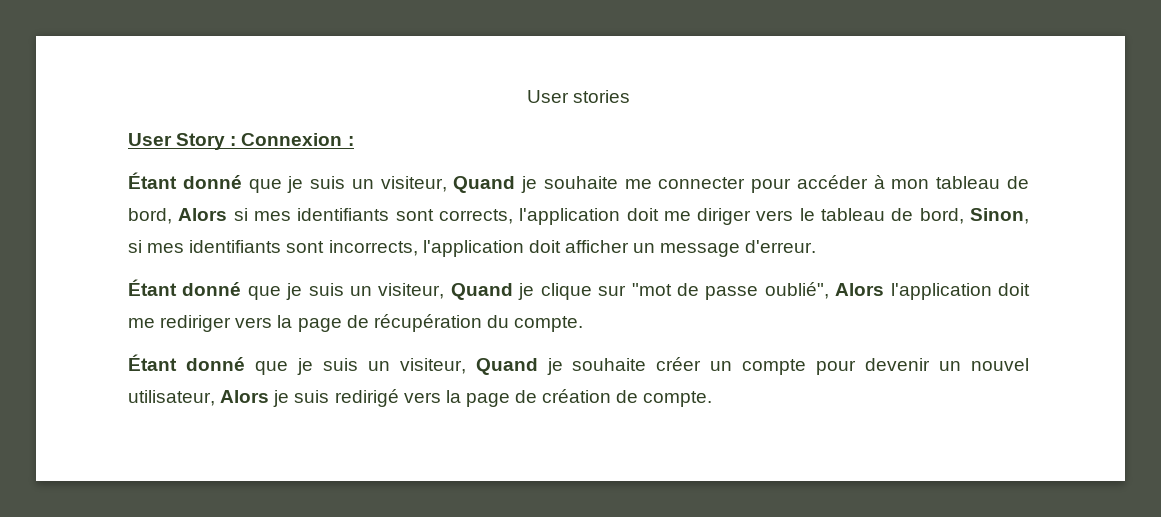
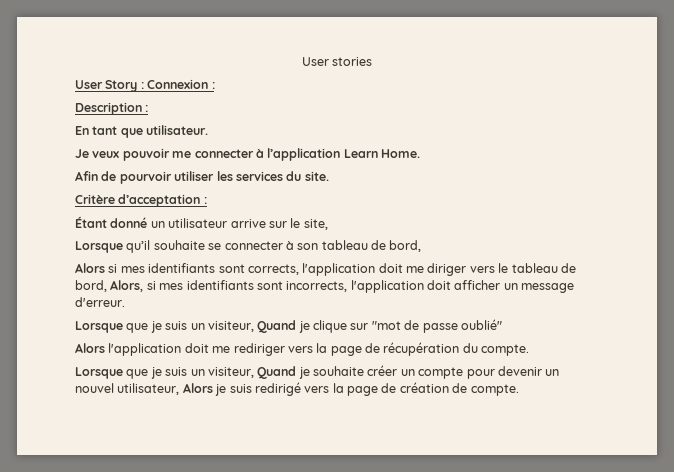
- Étant donné que je suis un visiteur, Quand je souhaite me connecter pour accéder à mon tableau de bord, Alors si mes identifiants sont corrects, l'application doit me diriger vers le tableau de bord, Sinon, si mes identifiants sont incorrects, l'application doit afficher un message d'erreur.
+ Description :
+ En tant que utilisateur.
+ Je veux pouvoir me connecter à l’application Learn Home.
+ Afin de pourvoir utiliser les services du site.
+ Critère d’acceptation :
+ Étant donné un utilisateur arrive sur le site,
+ Lorsque qu’il souhaite se connecter à son tableau de bord,
+ Alors si mes identifiants sont corrects, l'application doit me diriger vers le tableau de bord, Alors, si mes identifiants sont incorrects, l'application doit afficher un message d'erreur.
- Étant donné que je suis un visiteur, Quand je clique sur "mot de passe oublié", Alors l'application doit me rediriger vers la page de récupération du compte.
+ Lorsque que je suis un visiteur, Quand je clique sur "mot de passe oublié"
+ Alors l'application doit me rediriger vers la page de récupération du compte.
- Étant donné que je suis un visiteur, Quand je souhaite créer un compte pour devenir un nouvel utilisateur, Alors je suis redirigé vers la page de création de compte.
+ Lorsque que je suis un visiteur, Quand je souhaite créer un compte pour devenir un nouvel utilisateur, Alors je suis redirigé vers la page de création de compte.

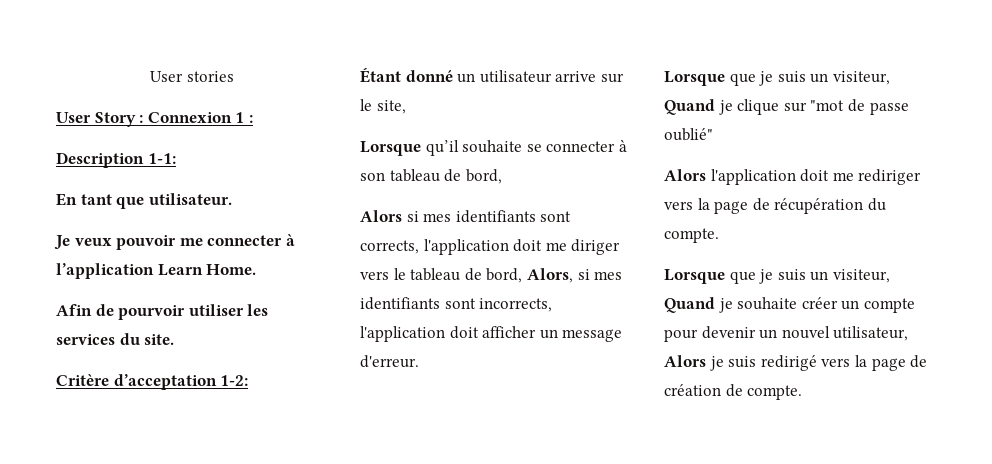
- User Story : Connexion :
+ User Story : Connexion 1 :
- Description :
+ Description 1-1:
- Critère d’acceptation :
+ Critère d’acceptation 1-2:

